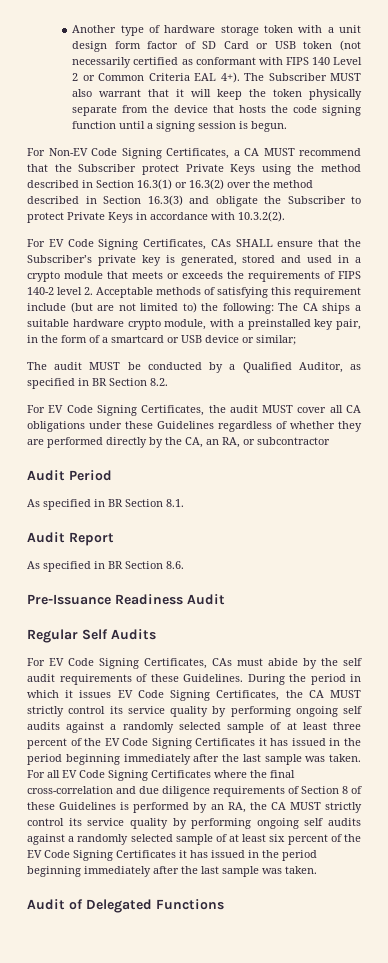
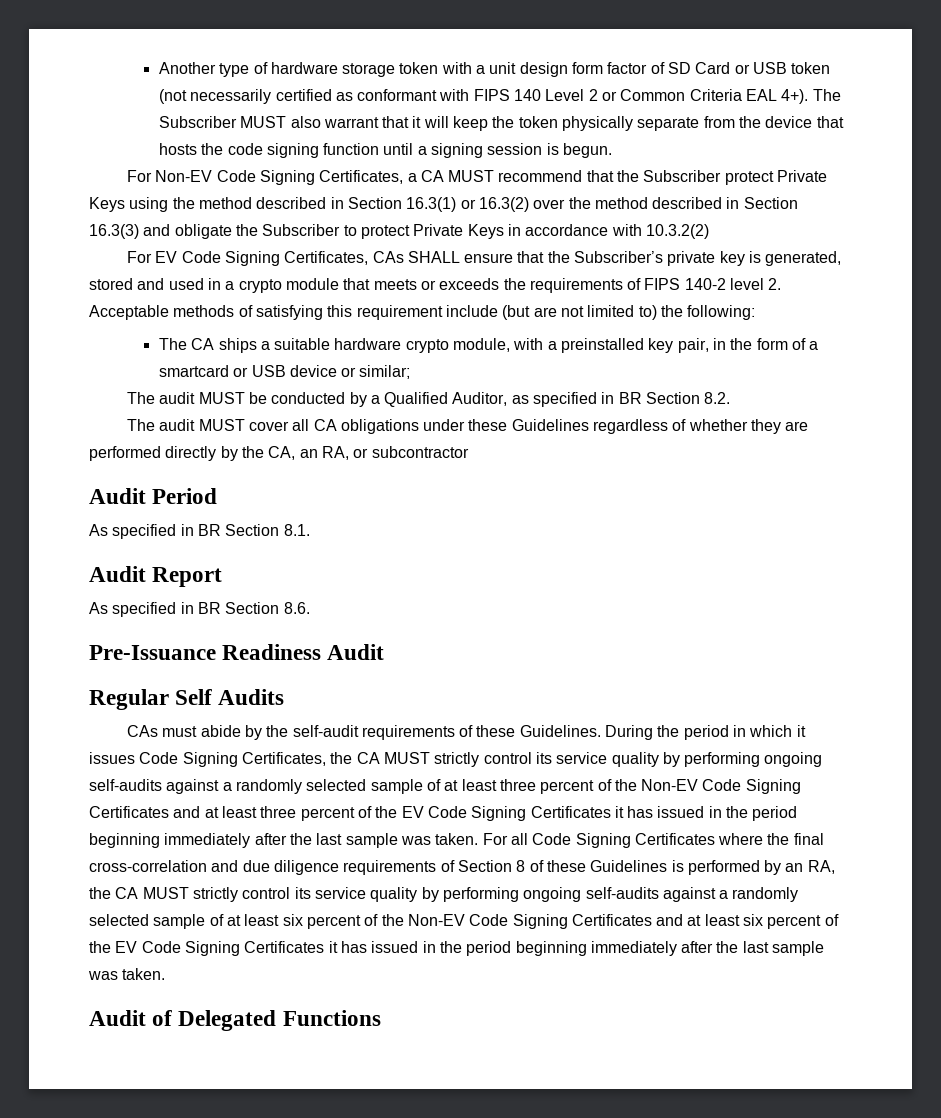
- For Non-EV Code Signing Certificates, a CA MUST recommend that the Subscriber protect Private Keys using the method described in Section 16.3(1) or 16.3(2) over the method described in Section 16.3(3) and obligate the Subscriber to protect Private Keys in accordance with 10.3.2(2).
+ For Non-EV Code Signing Certificates, a CA MUST recommend that the Subscriber protect Private Keys using the method described in Section 16.3(1) or 16.3(2) over the method described in Section 16.3(3) and obligate the Subscriber to protect Private Keys in accordance with 10.3.2(2)
- For EV Code Signing Certificates, CAs SHALL ensure that the Subscriber’s private key is generated, stored and used in a crypto module that meets or exceeds the requirements of FIPS 140-2 level 2. Acceptable methods of satisfying this requirement include (but are not limited to) the following: The CA ships a suitable hardware crypto module, with a preinstalled key pair, in the form of a smartcard or USB device or similar;
+ For EV Code Signing Certificates, CAs SHALL ensure that the Subscriber’s private key is generated, stored and used in a crypto module that meets or exceeds the requirements of FIPS 140-2 level 2. Acceptable methods of satisfying this requirement include (but are not limited to) the following:
+ The CA ships a suitable hardware crypto module, with a preinstalled key pair, in the form of a smartcard or USB device or similar;
- For EV Code Signing Certificates, the audit MUST cover all CA obligations under these Guidelines regardless of whether they are performed directly by the CA, an RA, or subcontractor
+ The audit MUST cover all CA obligations under these Guidelines regardless of whether they are performed directly by the CA, an RA, or subcontractor
- For EV Code Signing Certificates, CAs must abide by the self audit requirements of these Guidelines.
+ CAs must abide by the self-audit requirements of these Guidelines.
- During the period in which it issues EV Code Signing Certificates, the CA MUST strictly control its service quality by performing ongoing self audits against a randomly selected sample of at least three percent of the EV Code Signing Certificates it has issued in the period beginning immediately after the last sample was taken.
+ During the period in which it issues Code Signing Certificates, the CA MUST strictly control its service quality by performing ongoing self-audits against a randomly selected sample of at least three percent of the Non-EV Code Signing Certificates and at least three percent of the EV Code Signing Certificates it has issued in the period beginning immediately after the last sample was taken.
- For all EV Code Signing Certificates where the final cross-correlation and due diligence requirements of Section 8 of these Guidelines is performed by an RA, the CA MUST strictly control its service quality by performing ongoing self audits against a randomly selected sample of at least six percent of the EV Code Signing Certificates it has issued in the period beginning immediately after the last sample was taken.
+ For all Code Signing Certificates where the final cross-correlation and due diligence requirements of Section 8 of these Guidelines is performed by an RA, the CA MUST strictly control its service quality by performing ongoing self-audits against a randomly selected sample of at least six percent of the Non-EV Code Signing Certificates and at least six percent of the EV Code Signing Certificates it has issued in the period beginning immediately after the last sample was taken.

